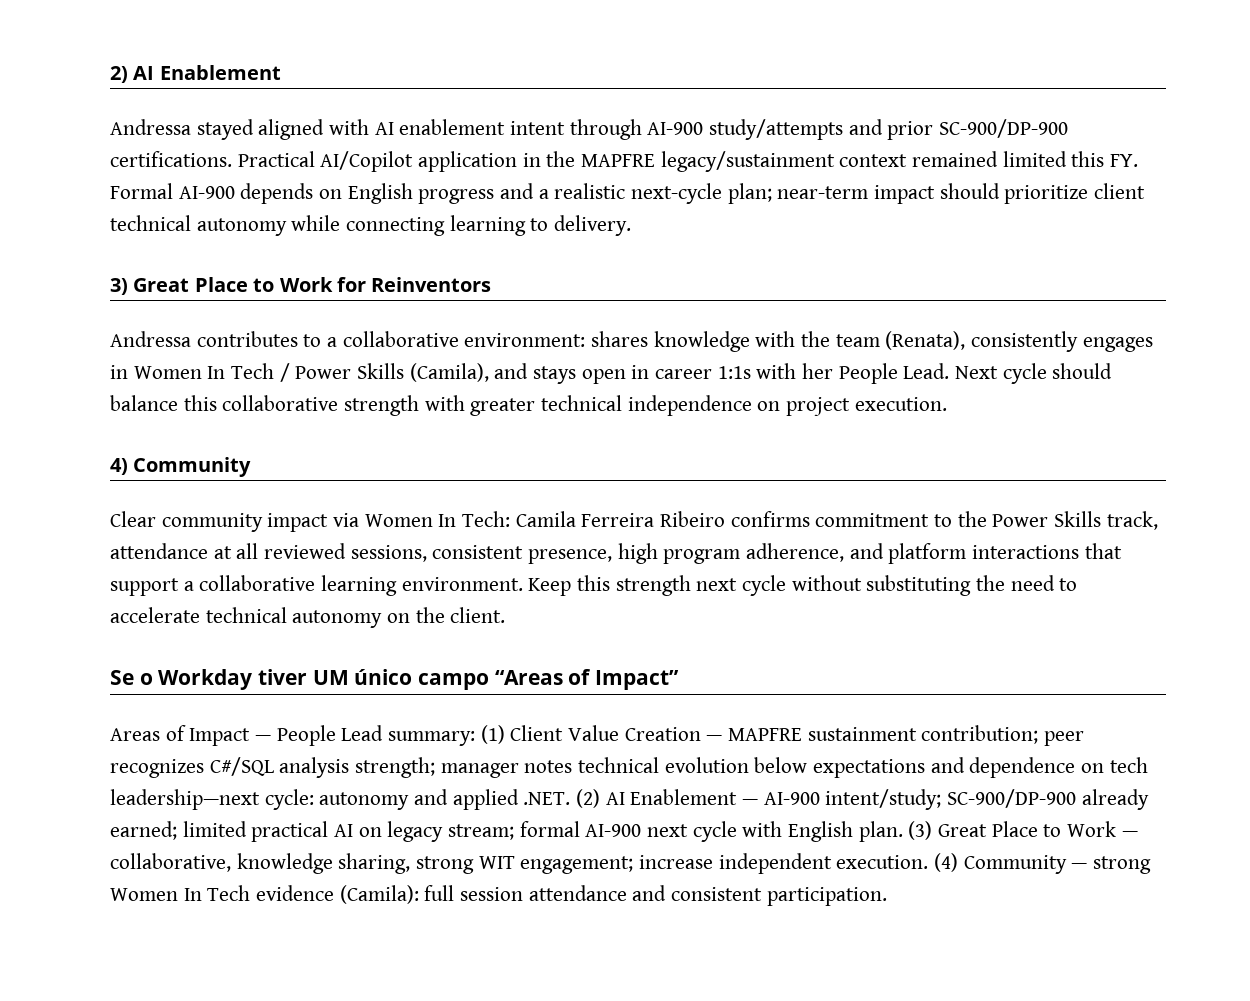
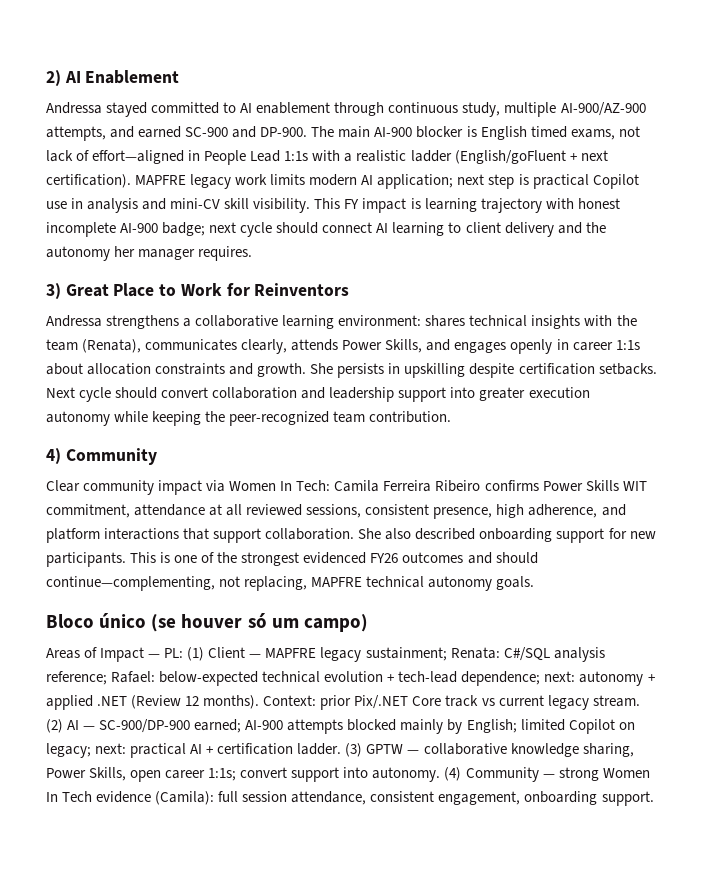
- Andressa stayed aligned with AI enablement intent through AI-900 study/attempts and prior SC-900/DP-900 certifications. Practical AI/Copilot application in the MAPFRE legacy/sustainment context remained limited this FY. Formal AI-900 depends on English progress and a realistic next-cycle plan; near-term impact should prioritize client technical autonomy while connecting learning to delivery.
+ Andressa stayed committed to AI enablement through continuous study, multiple AI-900/AZ-900 attempts, and earned SC-900 and DP-900. The main AI-900 blocker is English timed exams, not lack of effort—aligned in People Lead 1:1s with a realistic ladder (English/goFluent + next certification). MAPFRE legacy work limits modern AI application; next step is practical Copilot use in analysis and mini-CV skill visibility. This FY impact is learning trajectory with honest incomplete AI-900 badge; next cycle should connect AI learning to client delivery and the autonomy her manager requires.
- Andressa contributes to a collaborative environment: shares knowledge with the team (Renata), consistently engages in Women In Tech / Power Skills (Camila), and stays open in career 1:1s with her People Lead. Next cycle should balance this collaborative strength with greater technical independence on project execution.
+ Andressa strengthens a collaborative learning environment: shares technical insights with the team (Renata), communicates clearly, attends Power Skills, and engages openly in career 1:1s about allocation constraints and growth. She persists in upskilling despite certification setbacks. Next cycle should convert collaboration and leadership support into greater execution autonomy while keeping the peer-recognized team contribution.
- Clear community impact via Women In Tech: Camila Ferreira Ribeiro confirms commitment to the Power Skills track, attendance at all reviewed sessions, consistent presence, high program adherence, and platform interactions that support a collaborative learning environment. Keep this strength next cycle without substituting the need to accelerate technical autonomy on the client.
- Se o Workday tiver UM único campo “Areas of Impact”
- Areas of Impact — People Lead summary: (1) Client Value Creation — MAPFRE sustainment contribution; peer recognizes C#/SQL analysis strength; manager notes technical evolution below expectations and dependence on tech leadership—next cycle: autonomy and applied .NET. (2) AI Enablement — AI-900 intent/study; SC-900/DP-900 already earned; limited practical AI on legacy stream; formal AI-900 next cycle with English plan. (3) Great Place to Work — collaborative, knowledge sharing, strong WIT engagement; increase independent execution.
+ Clear community impact via Women In Tech: Camila Ferreira Ribeiro confirms Power Skills WIT commitment, attendance at all reviewed sessions, consistent presence, high adherence, and platform interactions that support collaboration. She also described onboarding support for new participants. This is one of the strongest evidenced FY26 outcomes and should continue—complementing, not replacing, MAPFRE technical autonomy goals.
+ Bloco único (se houver só um campo)
+ Areas of Impact — PL: (1) Client — MAPFRE legacy sustainment; Renata: C#/SQL analysis reference; Rafael: below-expected technical evolution + tech-lead dependence; next: autonomy + applied .NET (Review 12 months). Context: prior Pix/.NET Core track vs current legacy stream. (2) AI — SC-900/DP-900 earned; AI-900 attempts blocked mainly by English; limited Copilot on legacy; next: practical AI + certification ladder. (3) GPTW — collaborative knowledge sharing, Power Skills, open career 1:1s; convert support into autonomy.
- (4) Community — strong Women In Tech evidence (Camila): full session attendance and consistent participation.
+ (4) Community — strong Women In Tech evidence (Camila): full session attendance, consistent engagement, onboarding support.

